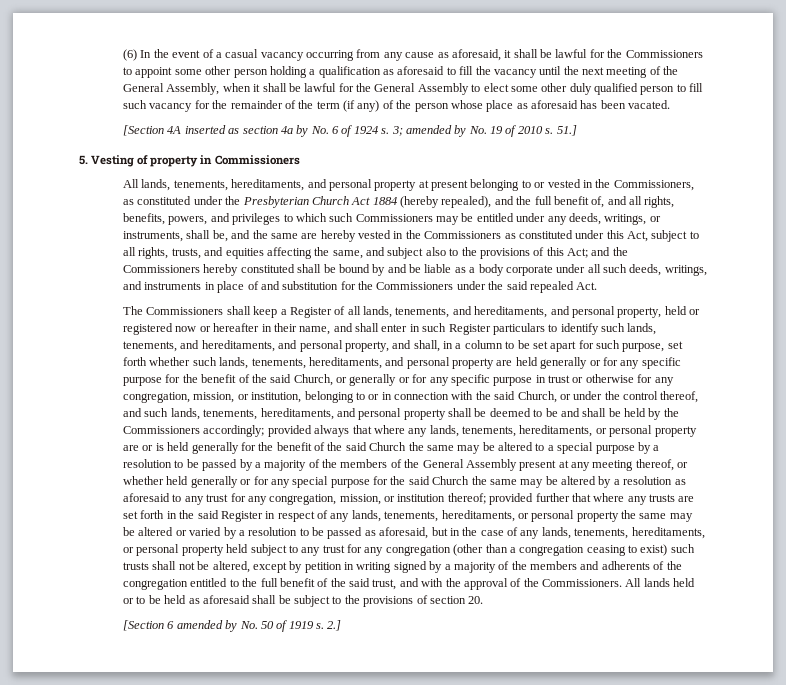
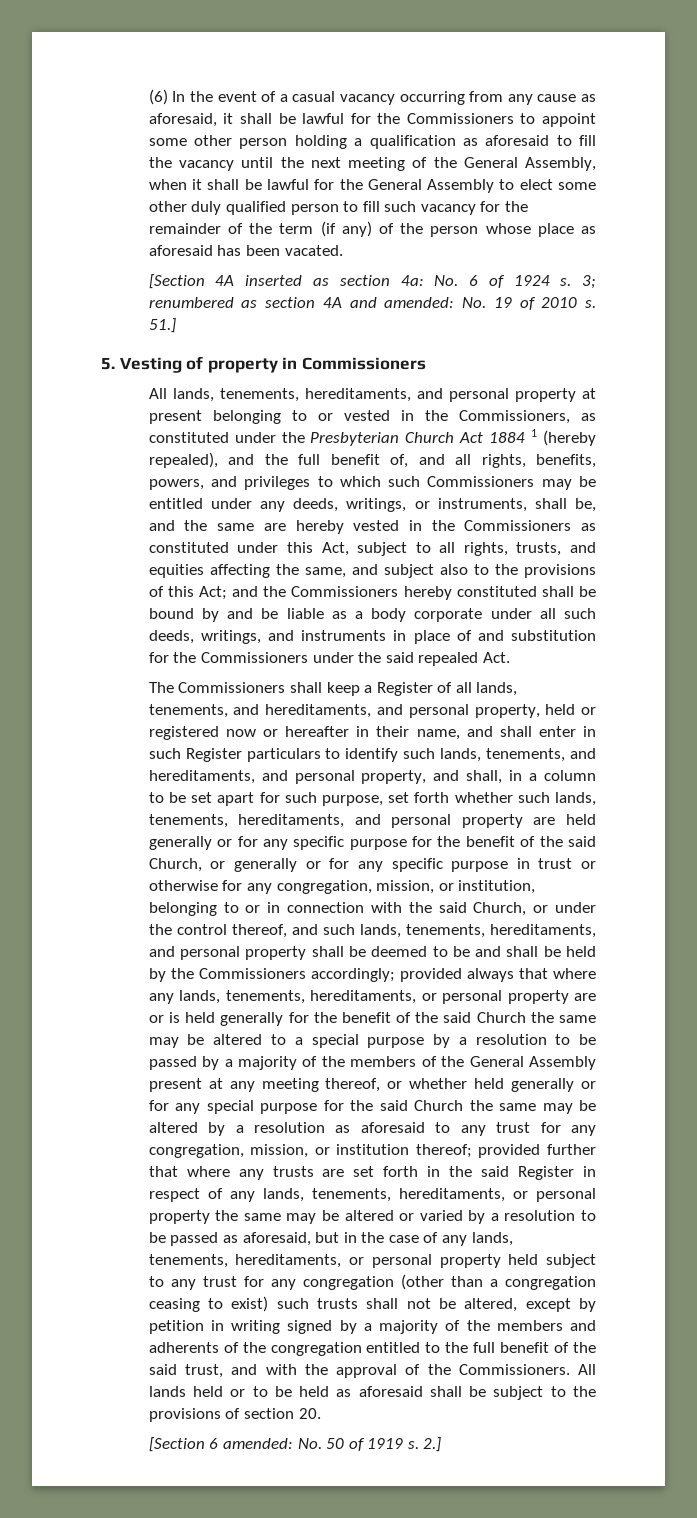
- [Section 4A inserted as section 4a by No. 6 of 1924 s.
+ [Section 4A inserted as section 4a: No. 6 of 1924 s.
- 3; amended by No. 19 of 2010 s.
+ 3; renumbered as section 4A and amended: No. 19 of 2010 s.
- All lands, tenements, hereditaments, and personal property at present belonging to or vested in the Commissioners, as constituted under the Presbyterian Church Act 1884 (hereby repealed), and the full benefit of, and all rights, benefits, powers, and privileges to which such Commissioners may be entitled under any deeds, writings, or instruments, shall be, and the same are hereby vested in the Commissioners as constituted under this Act, subject to all rights, trusts, and equities affecting the same, and subject also to the provisions of this Act;
+ All lands, tenements, hereditaments, and personal property at present belonging to or vested in the Commissioners, as constituted under the Presbyterian Church Act 1884 1 (hereby repealed), and the full benefit of, and all rights, benefits, powers, and privileges to which such Commissioners may be entitled under any deeds, writings, or instruments, shall be, and the same are hereby vested in the Commissioners as constituted under this Act, subject to all rights, trusts, and equities affecting the same, and subject also to the provisions of this Act;
- [Section 6 amended by No. 50 of 1919 s.
+ [Section 6 amended: No. 50 of 1919 s.

